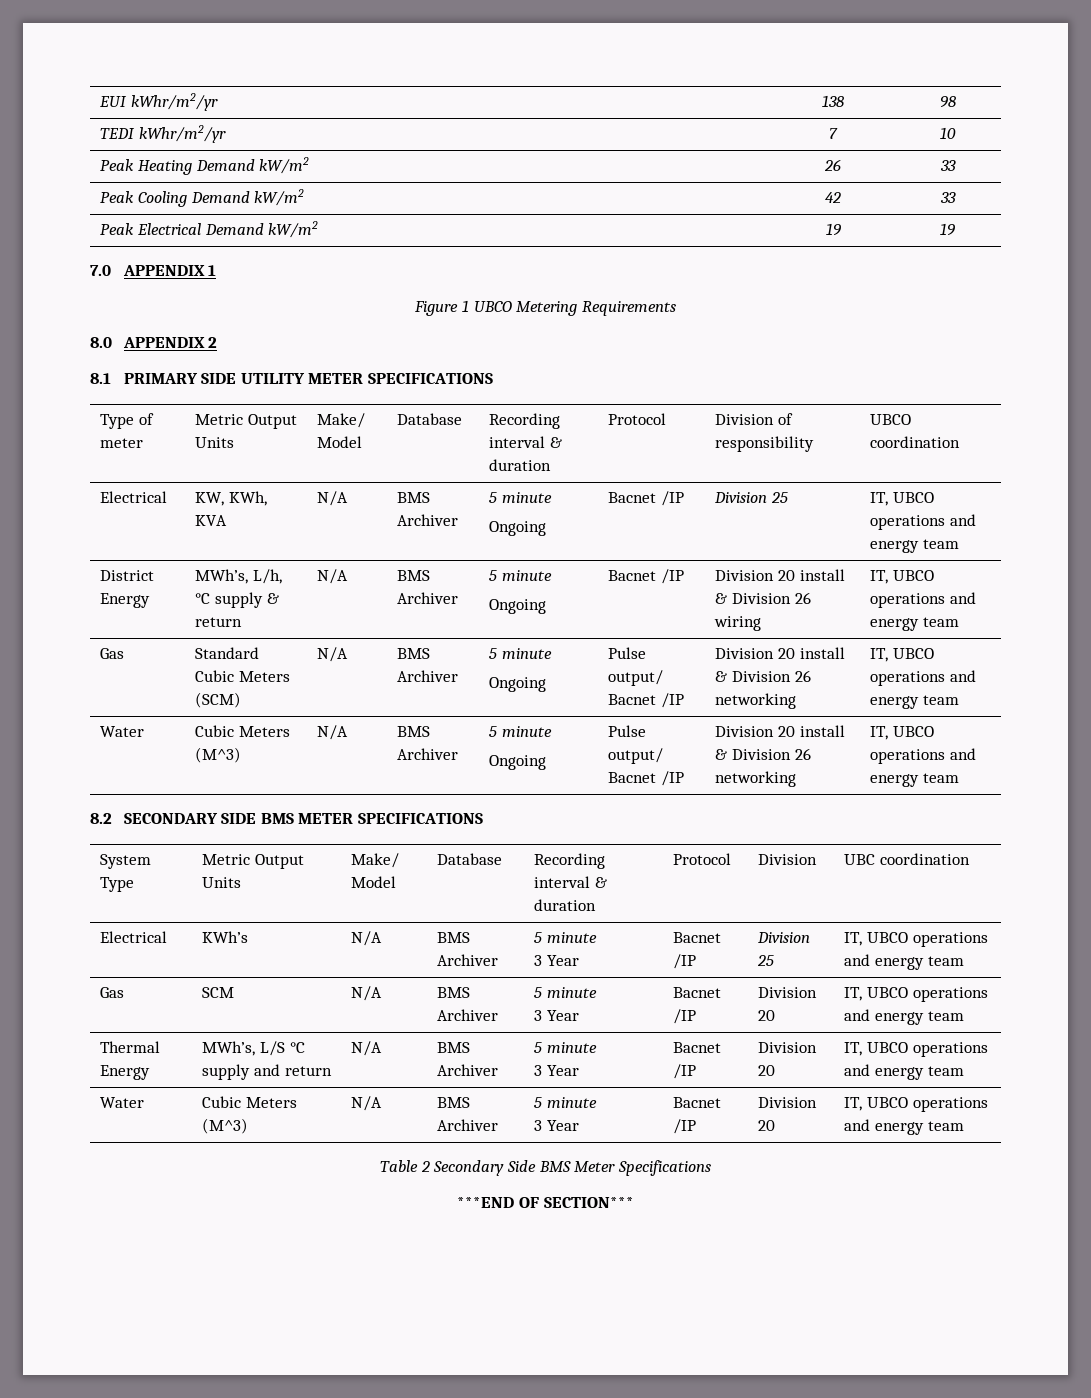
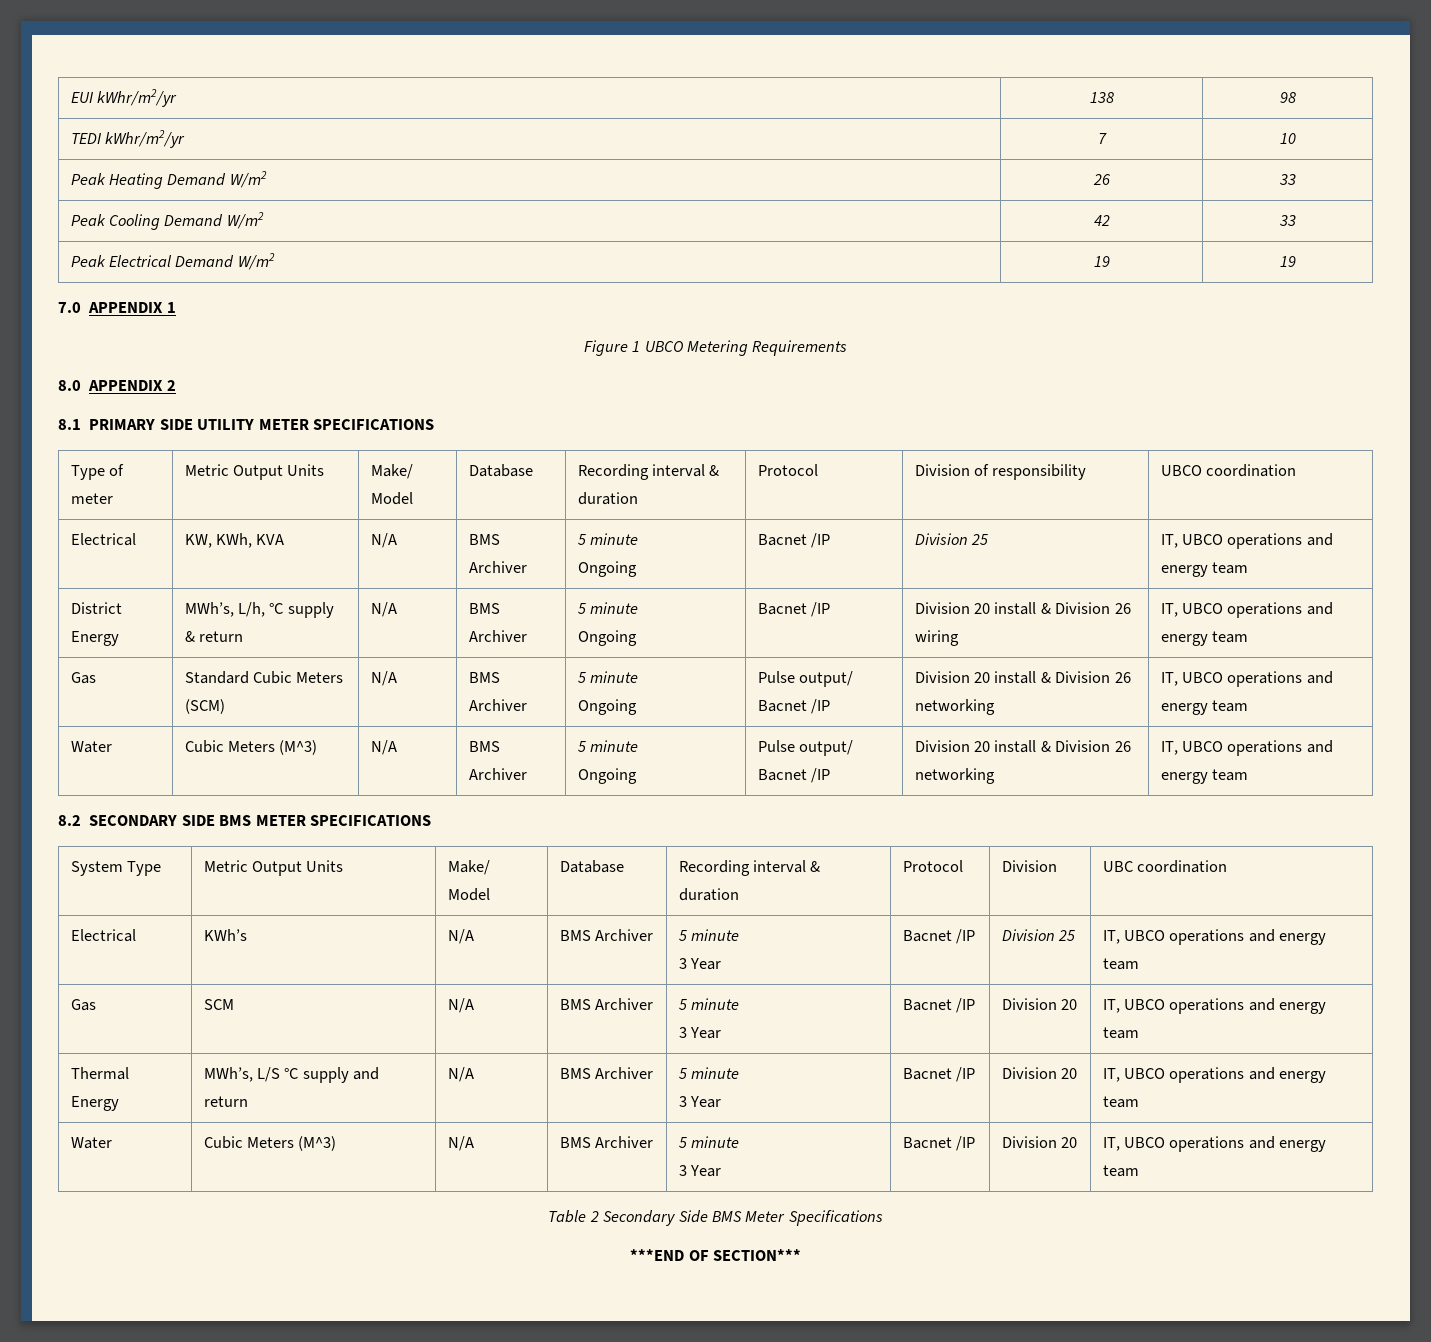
- Peak Heating Demand kW/m2 | 26 | 33
+ Peak Heating Demand W/m2 | 26 | 33
- Peak Cooling Demand kW/m2 | 42 | 33
+ Peak Cooling Demand W/m2 | 42 | 33
- Peak Electrical Demand kW/m2 | 19 | 19
+ Peak Electrical Demand W/m2 | 19 | 19

